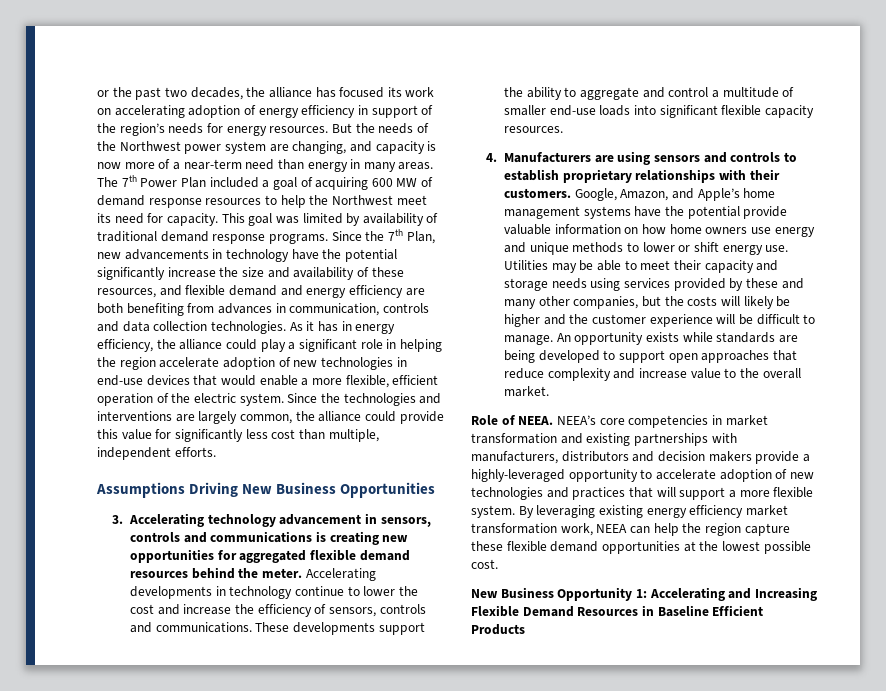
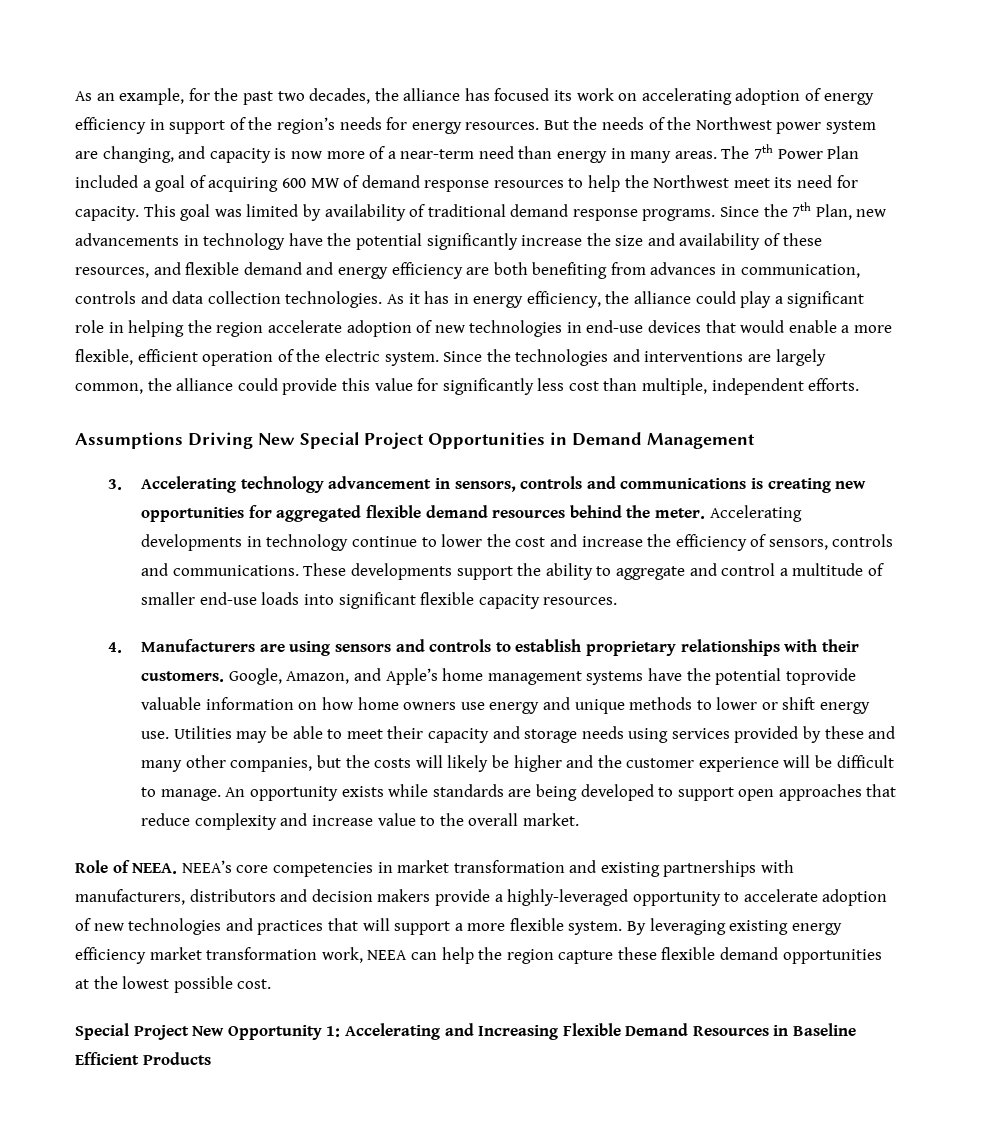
- or the past two decades, the alliance has focused its work on accelerating adoption of energy efficiency in support of the region’s needs for energy resources.
+ As an example, for the past two decades, the alliance has focused its work on accelerating adoption of energy efficiency in support of the region’s needs for energy resources.
- Assumptions Driving New Business Opportunities
+ Assumptions Driving New Special Project Opportunities in Demand Management
- Google, Amazon, and Apple’s home management systems have the potential provide valuable information on how home owners use energy and unique methods to lower or shift energy use.
+ Google, Amazon, and Apple’s home management systems have the potential toprovide valuable information on how home owners use energy and unique methods to lower or shift energy use.
- New Business Opportunity 1: Accelerating and Increasing Flexible Demand Resources in Baseline Efficient Products
+ Special Project New Opportunity 1: Accelerating and Increasing Flexible Demand Resources in Baseline Efficient Products

